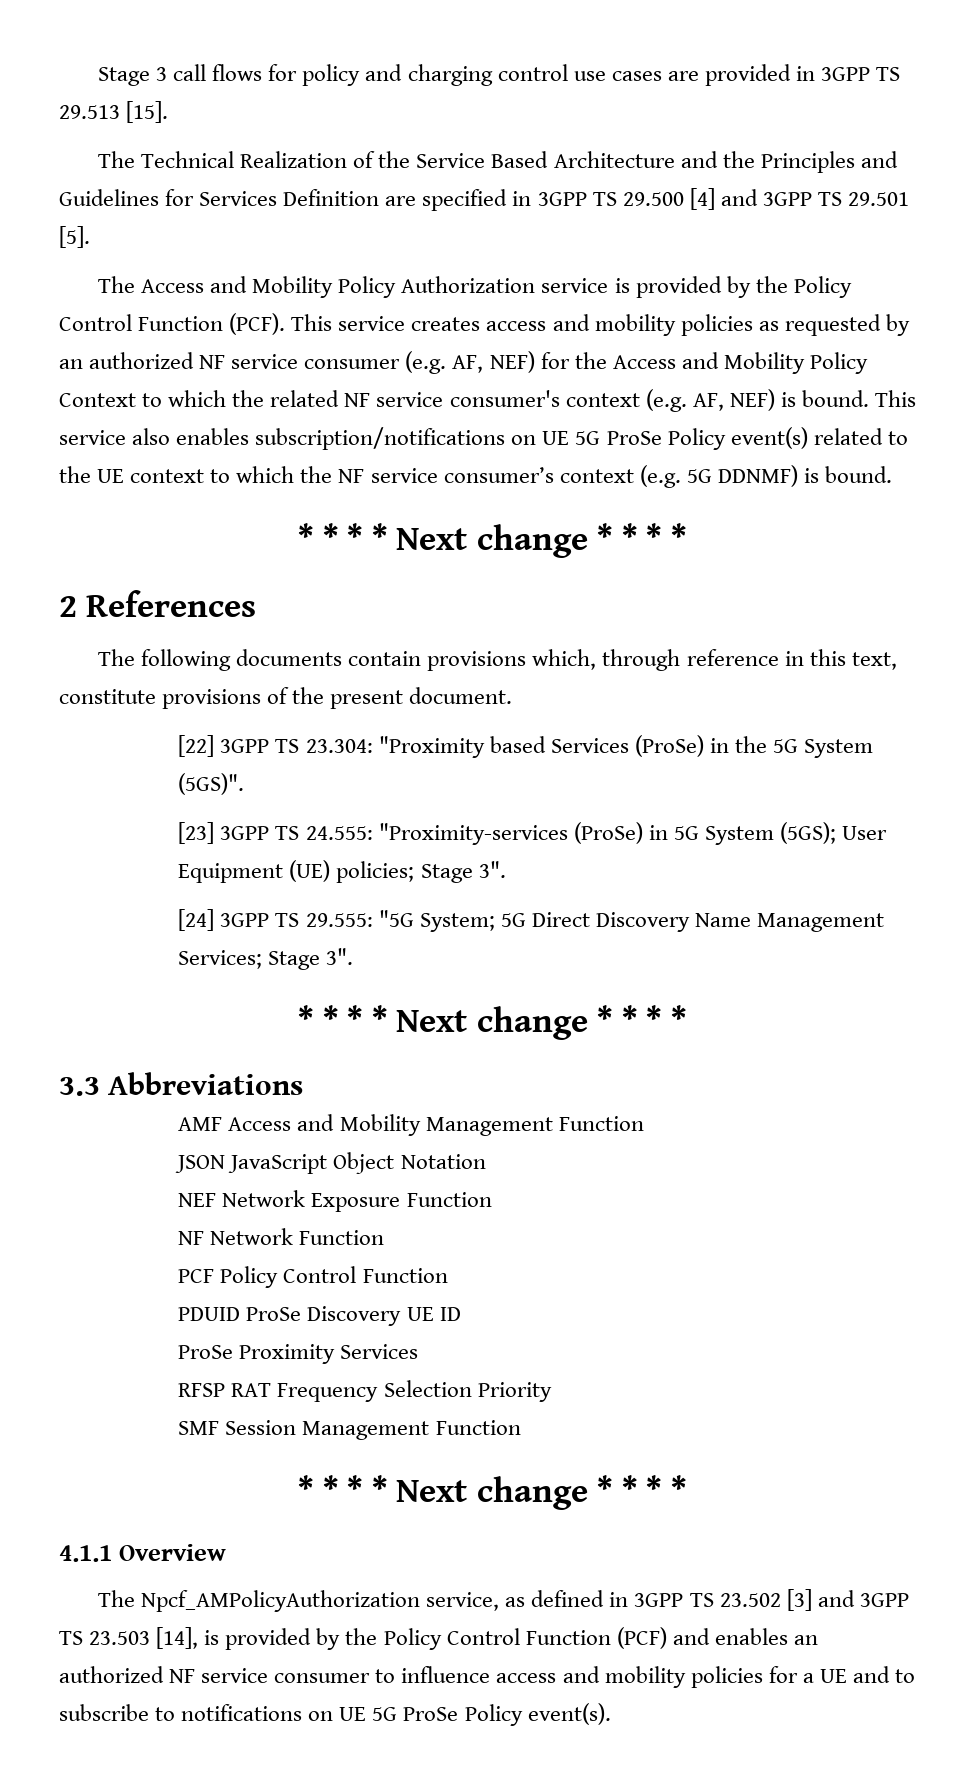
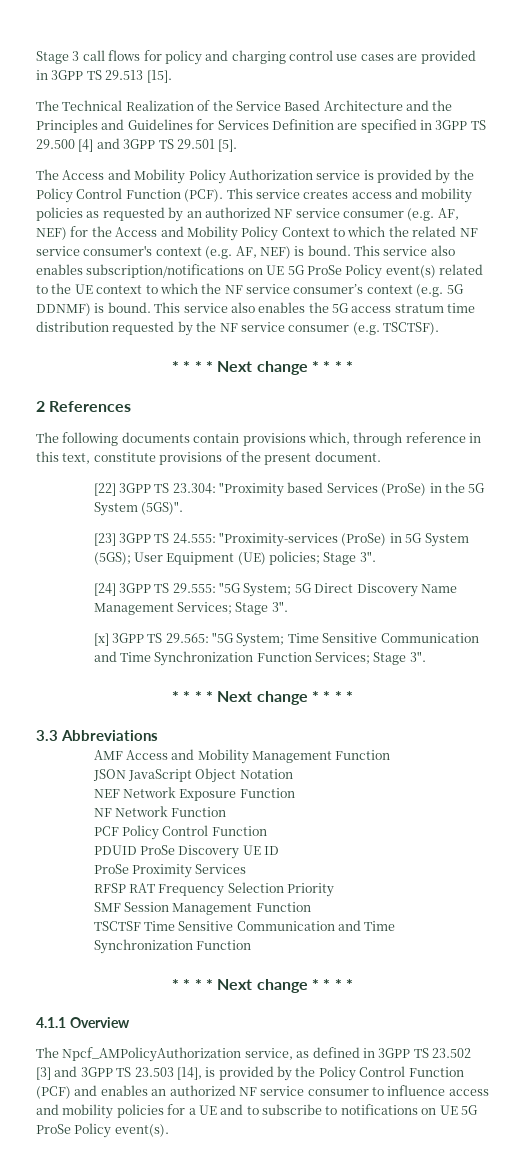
+ This service also enables the 5G access stratum time distribution requested by the NF service consumer (e.g. TSCTSF).
+ [x] 3GPP TS 29.565: "5G System; Time Sensitive Communication and Time Synchronization Function Services; Stage 3".
+ TSCTSF Time Sensitive Communication and Time Synchronization Function

